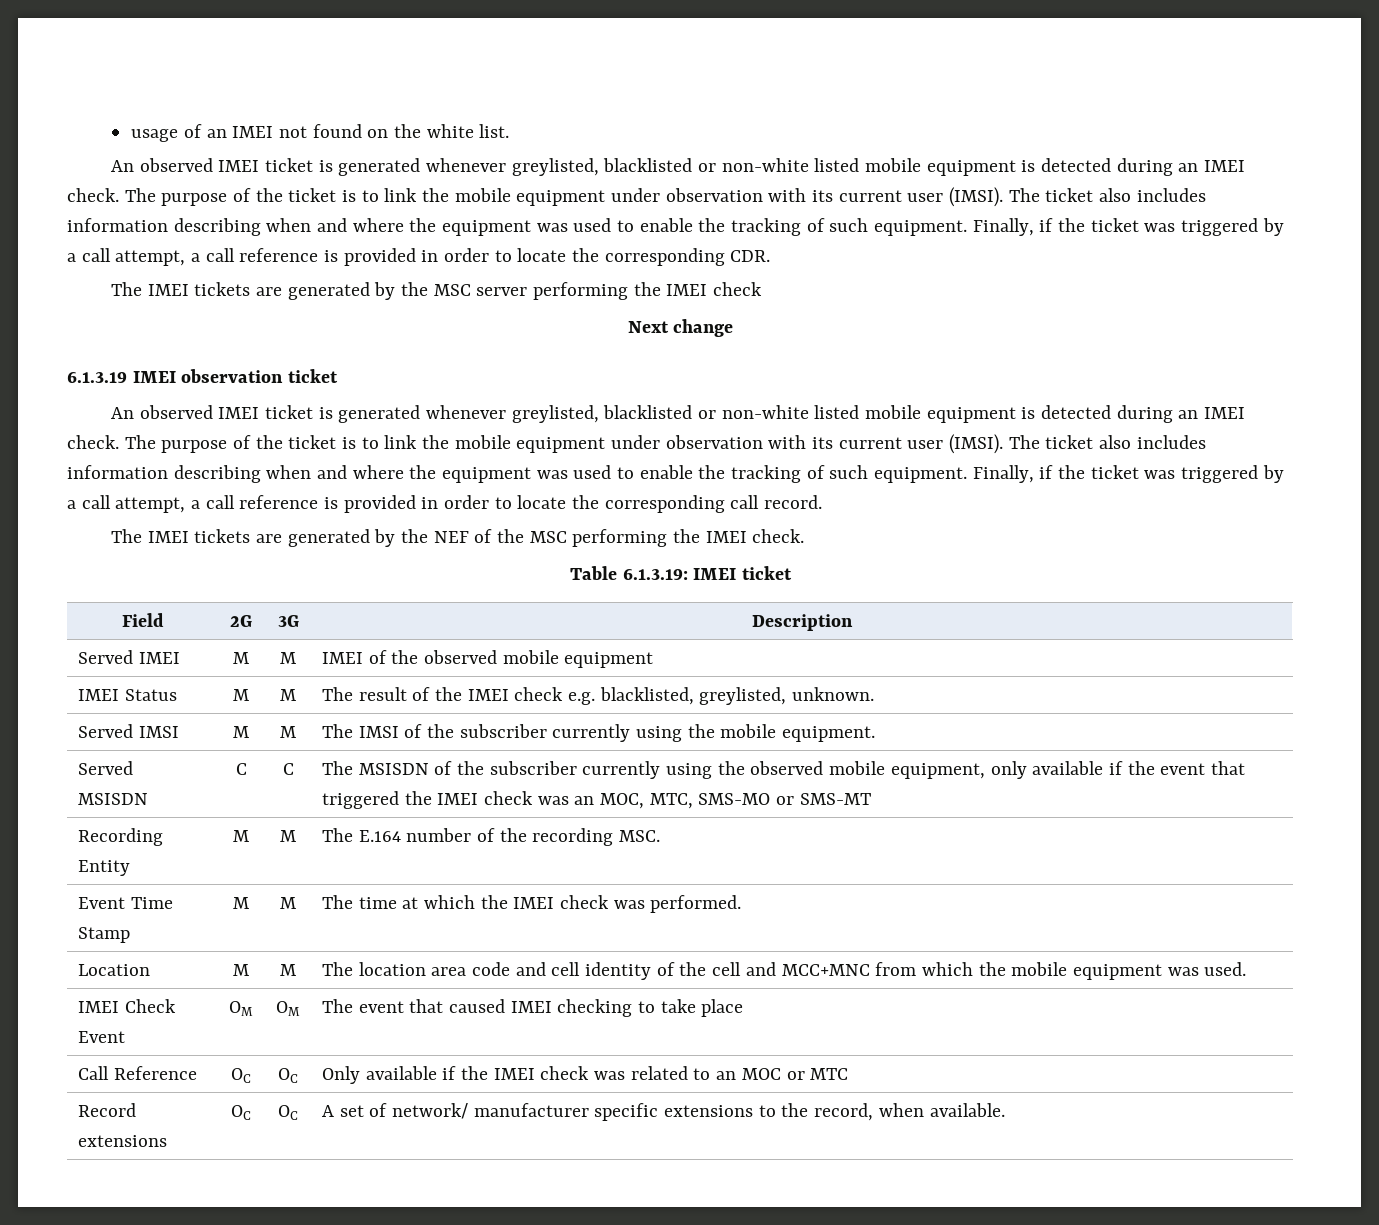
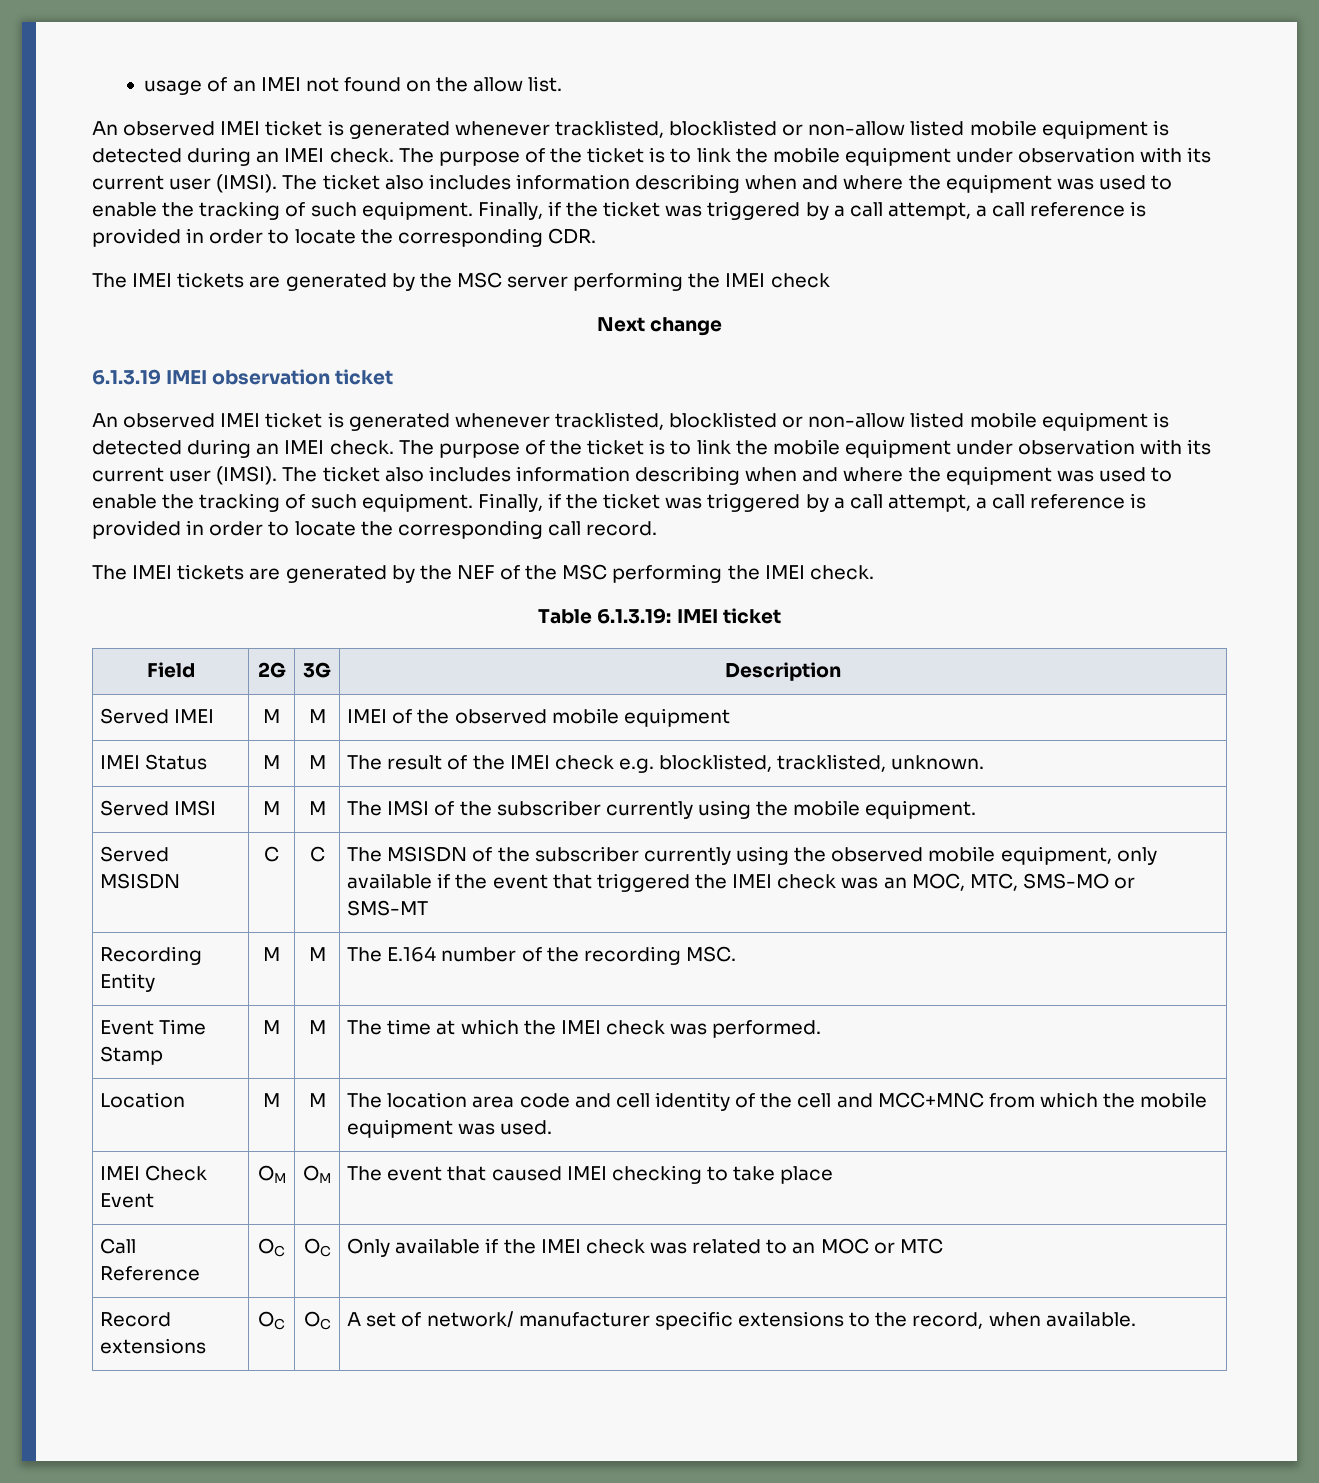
- usage of an IMEI not found on the white list.
- An observed IMEI ticket is generated whenever greylisted, blacklisted or non-white listed mobile equipment is detected during an IMEI check.
+ usage of an IMEI not found on the allow list.
+ An observed IMEI ticket is generated whenever tracklisted, blocklisted or non-allow listed mobile equipment is detected during an IMEI check.
  6.1.3.19 IMEI observation ticket
- An observed IMEI ticket is generated whenever greylisted, blacklisted or non-white listed mobile equipment is detected during an IMEI check.
+ An observed IMEI ticket is generated whenever tracklisted, blocklisted or non-allow listed mobile equipment is detected during an IMEI check.
- IMEI Status | M | M | The result of the IMEI check e.g. blacklisted, greylisted, unknown.
+ IMEI Status | M | M | The result of the IMEI check e.g. blocklisted, tracklisted, unknown.

